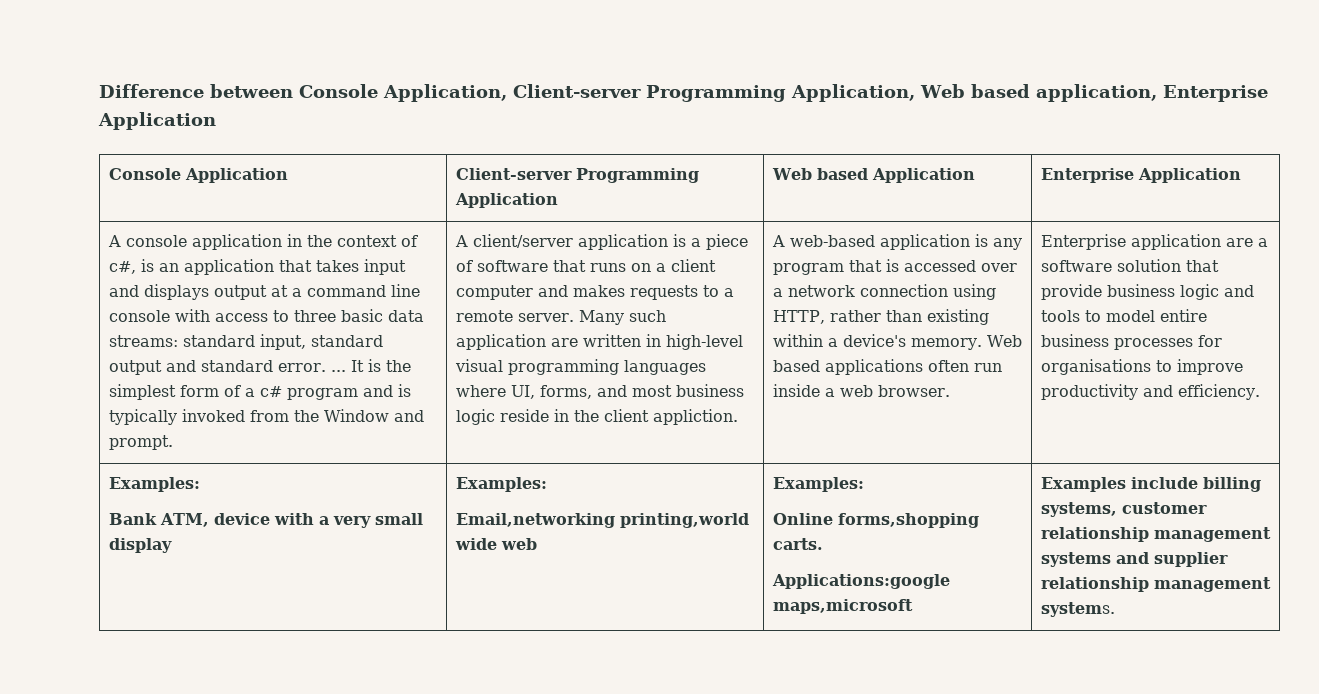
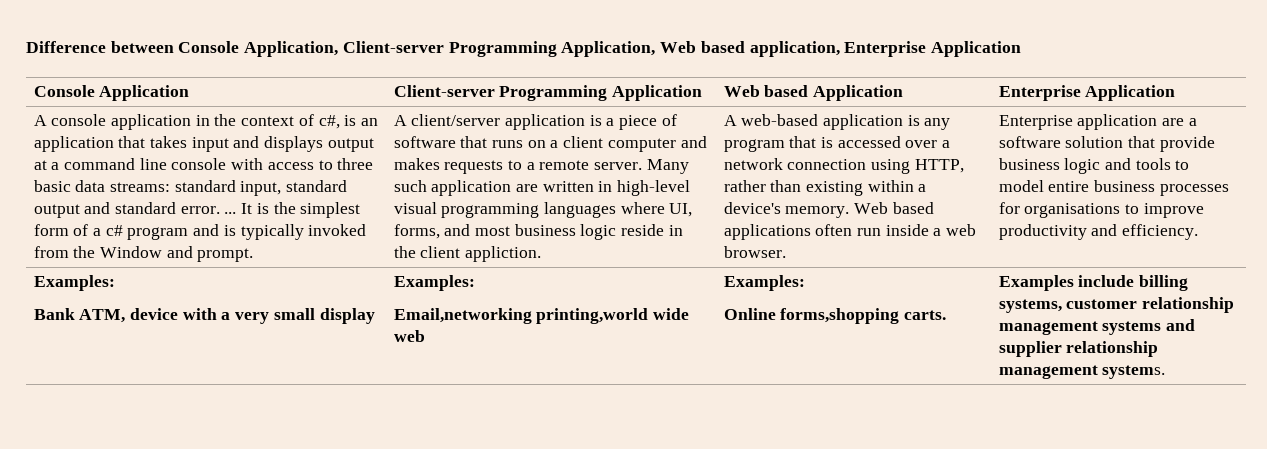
  Enterprise application are a software solution that provide business logic and tools to model entire business processes for organisations to improve productivity and efficiency.
  Examples:
  Bank ATM, device with a very small display | Examples:
  Email,networking printing,world wide web | Examples:
- Online forms,shopping carts.
- Applications:google maps,microsoft | Examples include billing systems, customer relationship management systems and supplier relationship management systems.
+ Online forms,shopping carts. | Examples include billing systems, customer relationship management systems and supplier relationship management systems.

